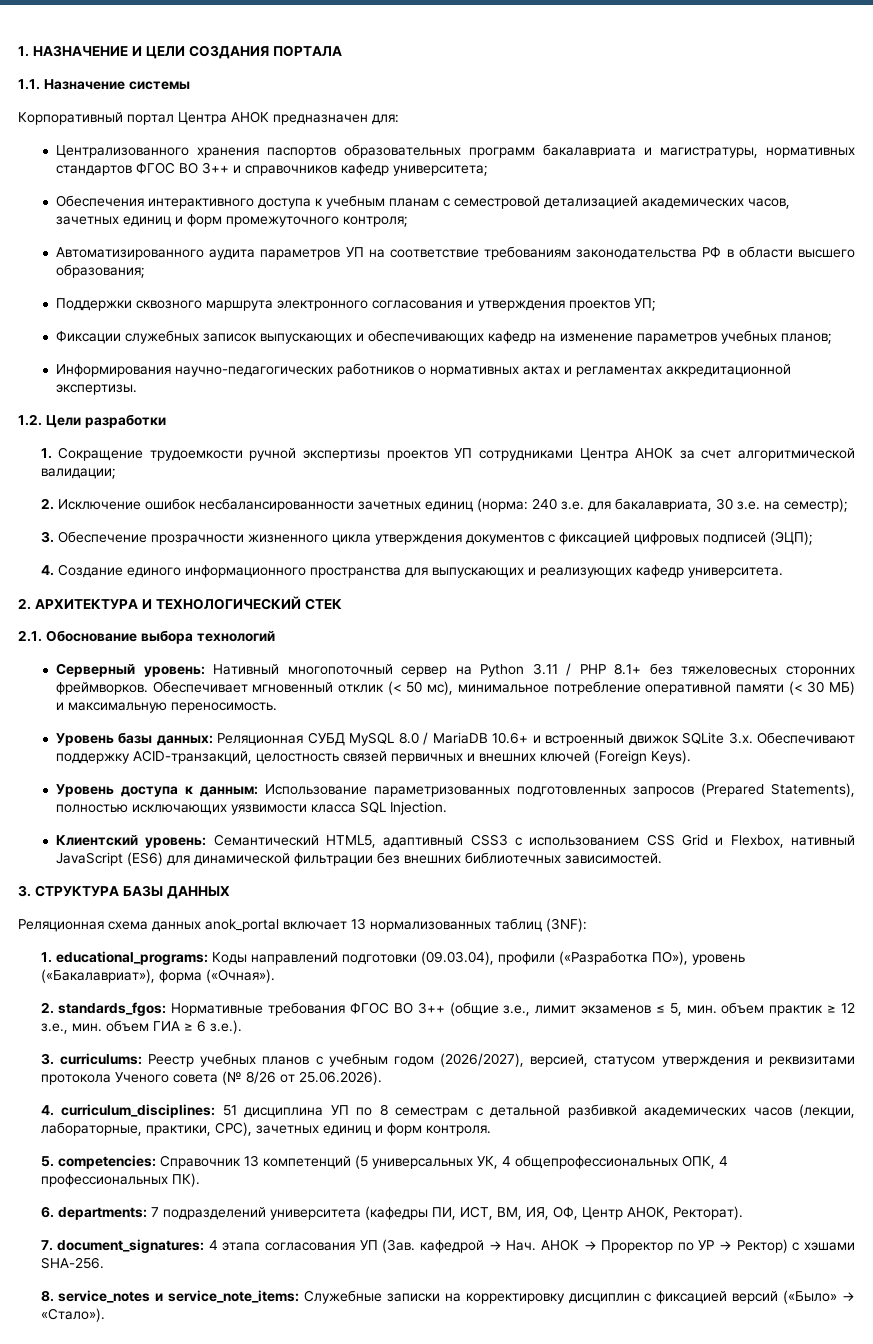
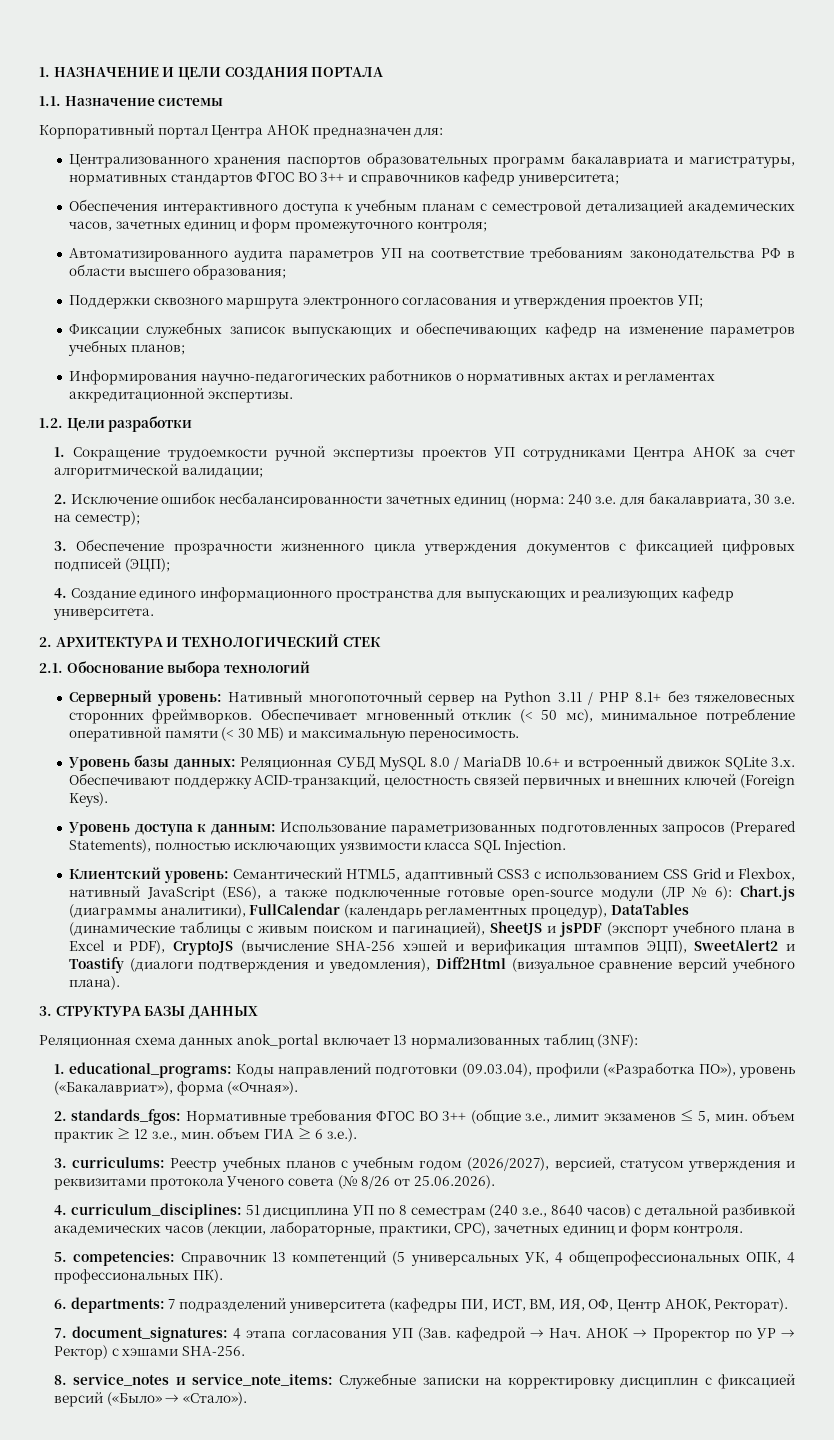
- Клиентский уровень: Семантический HTML5, адаптивный CSS3 с использованием CSS Grid и Flexbox, нативный JavaScript (ES6) для динамической фильтрации без внешних библиотечных зависимостей.
+ Клиентский уровень: Семантический HTML5, адаптивный CSS3 с использованием CSS Grid и Flexbox, нативный JavaScript (ES6), а также подключенные готовые open-source модули (ЛР № 6): Chart.js (диаграммы аналитики), FullCalendar (календарь регламентных процедур), DataTables (динамические таблицы с живым поиском и пагинацией), SheetJS и jsPDF (экспорт учебного плана в Excel и PDF), CryptoJS (вычисление SHA-256 хэшей и верификация штампов ЭЦП), SweetAlert2 и Toastify (диалоги подтверждения и уведомления), Diff2Html (визуальное сравнение версий учебного плана).
- 4. curriculum_disciplines: 51 дисциплина УП по 8 семестрам с детальной разбивкой академических часов (лекции, лабораторные, практики, СРС), зачетных единиц и форм контроля.
+ 4. curriculum_disciplines: 51 дисциплина УП по 8 семестрам (240 з.е., 8640 часов) с детальной разбивкой академических часов (лекции, лабораторные, практики, СРС), зачетных единиц и форм контроля.

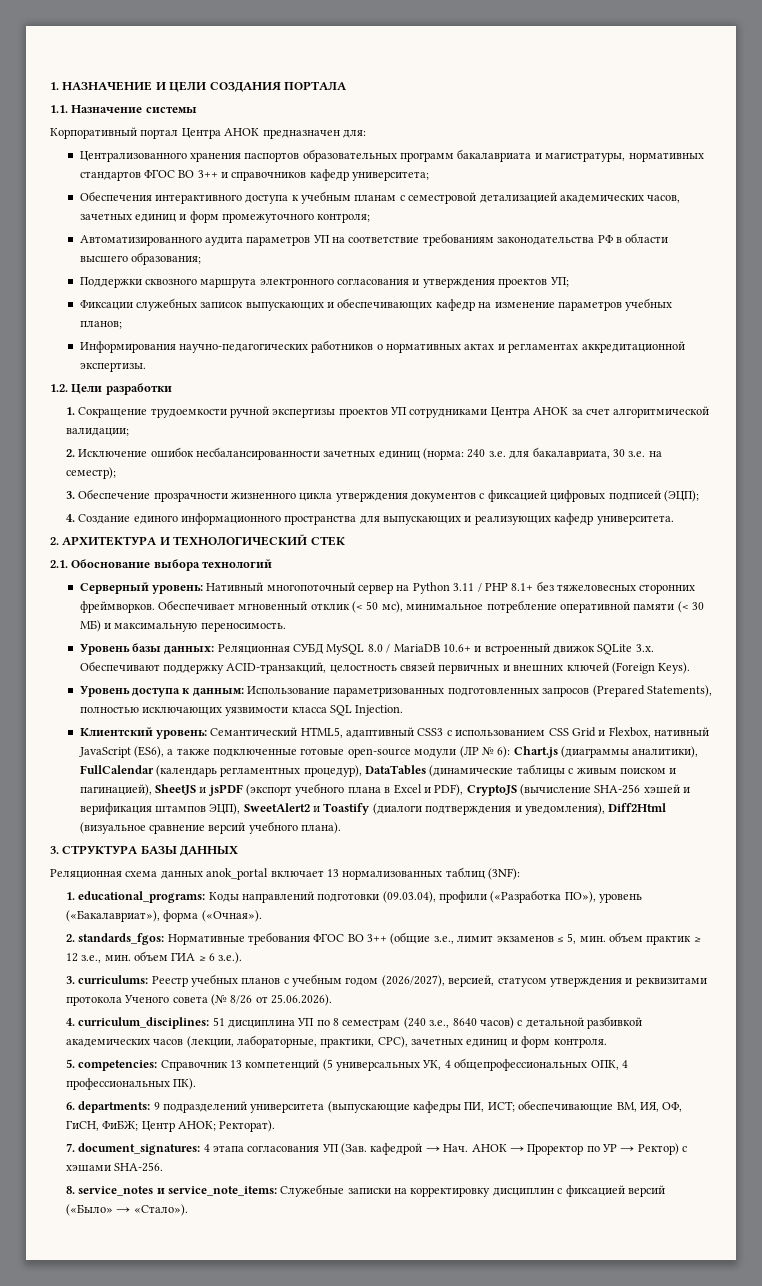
- 6. departments: 7 подразделений университета (кафедры ПИ, ИСТ, ВМ, ИЯ, ОФ, Центр АНОК, Ректорат).
+ 6. departments: 9 подразделений университета (выпускающие кафедры ПИ, ИСТ; обеспечивающие ВМ, ИЯ, ОФ, ГиСН, ФиБЖ; Центр АНОК; Ректорат).

